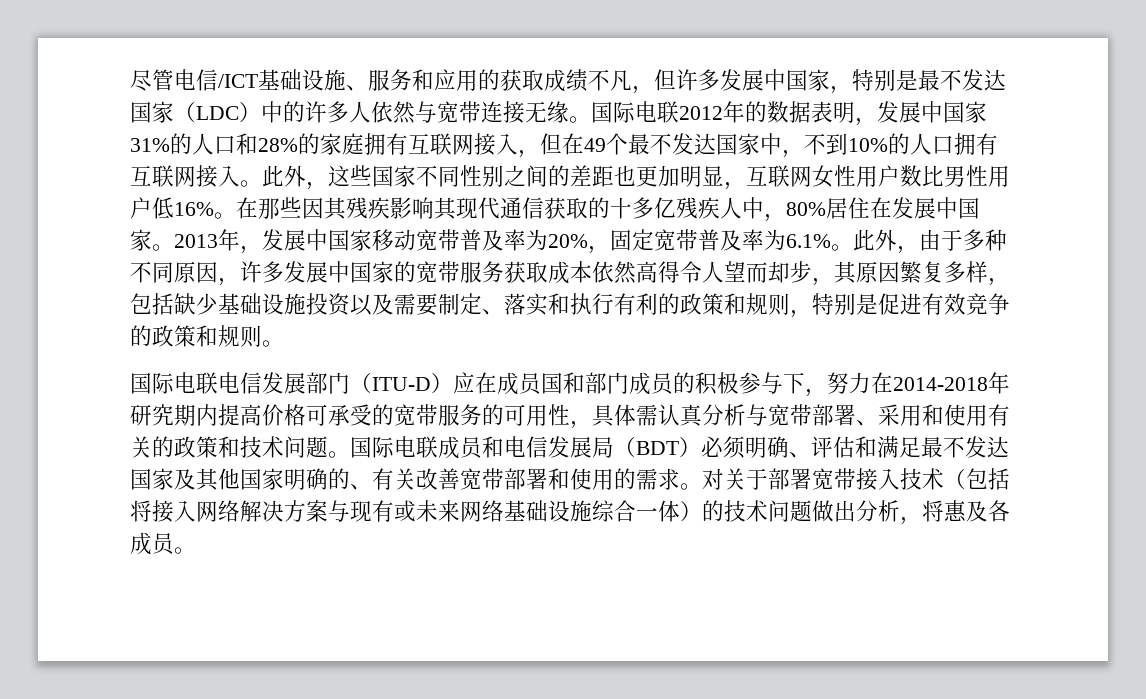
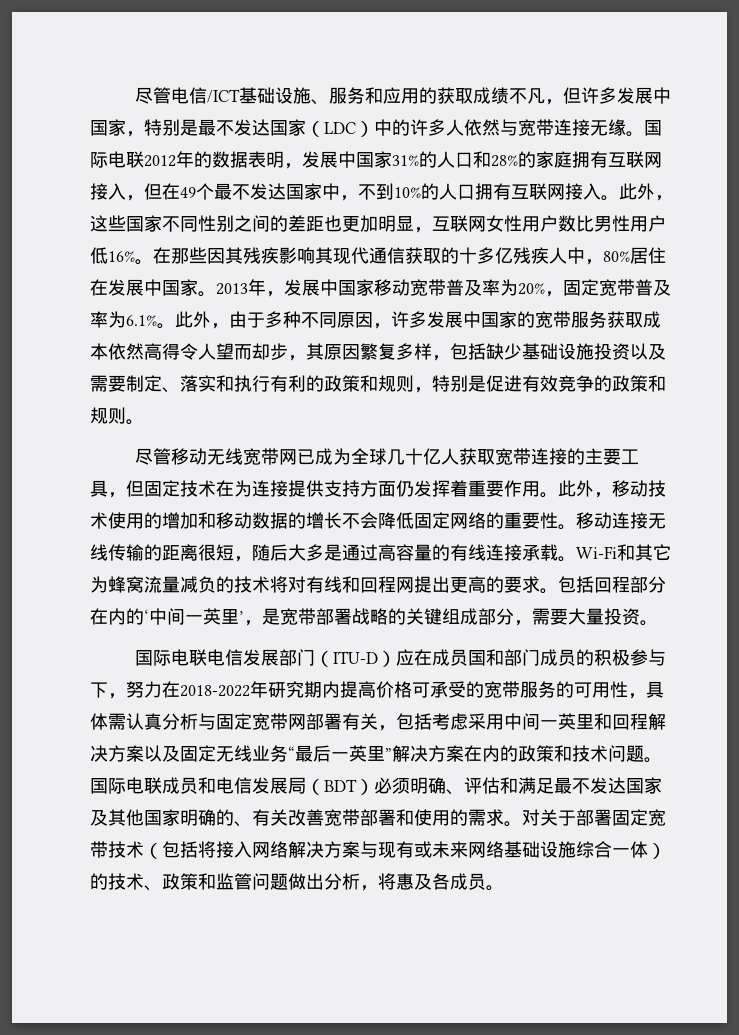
+ 尽管移动无线宽带网已成为全球几十亿人获取宽带连接的主要工具，但固定技术在为连接提供支持方面仍发挥着重要作用。此外，移动技术使用的增加和移动数据的增长不会降低固定网络的重要性。移动连接无线传输的距离很短，随后大多是通过高容量的有线连接承载。Wi-Fi和其它为蜂窝流量减负的技术将对有线和回程网提出更高的要求。包括回程部分在内的‘中间一英里’，是宽带部署战略的关键组成部分，需要大量投资。
- 国际电联电信发展部门（ITU-D）应在成员国和部门成员的积极参与下，努力在2014-2018年研究期内提高价格可承受的宽带服务的可用性，具体需认真分析与宽带部署、采用和使用有关的政策和技术问题。
+ 国际电联电信发展部门（ITU-D）应在成员国和部门成员的积极参与下，努力在2018-2022年研究期内提高价格可承受的宽带服务的可用性，具体需认真分析与固定宽带网部署有关，包括考虑采用中间一英里和回程解决方案以及固定无线业务“最后一英里”解决方案在内的政策和技术问题。
- 对关于部署宽带接入技术（包括将接入网络解决方案与现有或未来网络基础设施综合一体）的技术问题做出分析，将惠及各成员。
+ 对关于部署固定宽带技术（包括将接入网络解决方案与现有或未来网络基础设施综合一体）的技术、政策和监管问题做出分析，将惠及各成员。

